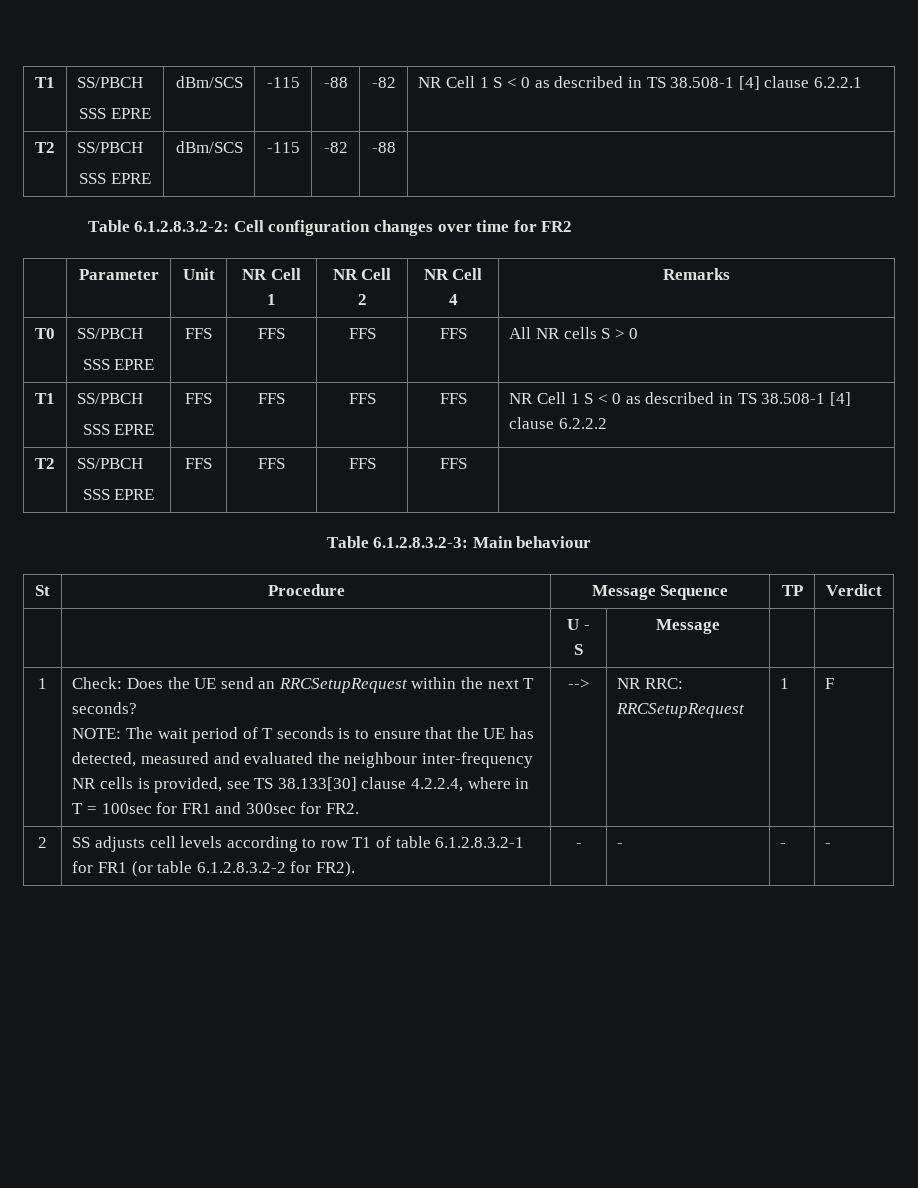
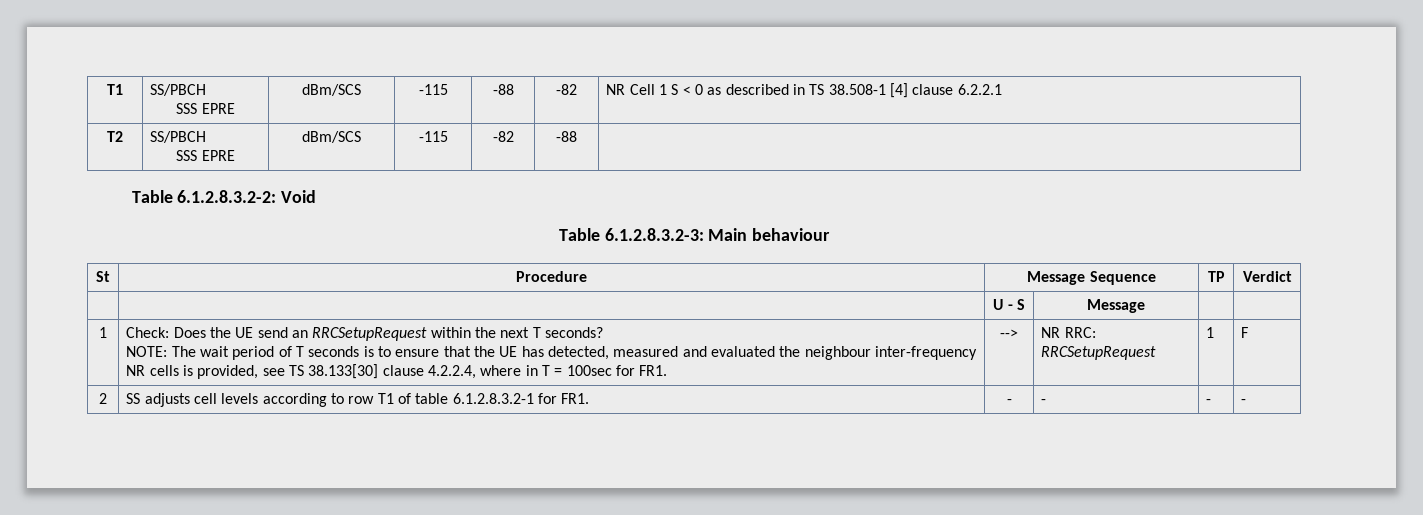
- Table 6.1.2.8.3.2-2: Cell configuration changes over time for FR2
- | Parameter | Unit | NR Cell 1 | NR Cell 2 | NR Cell 4 | Remarks
- T0 | SS/PBCH
- SSS EPRE | FFS | FFS | FFS | FFS | All NR cells S > 0
- T1 | SS/PBCH
- SSS EPRE | FFS | FFS | FFS | FFS | NR Cell 1 S < 0 as described in TS 38.508-1 [4] clause 6.2.2.2
- T2 | SS/PBCH
- SSS EPRE | FFS | FFS | FFS | FFS |
+ Table 6.1.2.8.3.2-2: Void
- NOTE: The wait period of T seconds is to ensure that the UE has detected, measured and evaluated the neighbour inter-frequency NR cells is provided, see TS 38.133[30] clause 4.2.2.4, where in T = 100sec for FR1 and 300sec for FR2.
+ NOTE: The wait period of T seconds is to ensure that the UE has detected, measured and evaluated the neighbour inter-frequency NR cells is provided, see TS 38.133[30] clause 4.2.2.4, where in T = 100sec for FR1.
- 2 | SS adjusts cell levels according to row T1 of table 6.1.2.8.3.2-1 for FR1 (or table 6.1.2.8.3.2-2 for FR2). | - | - | - | -
+ 2 | SS adjusts cell levels according to row T1 of table 6.1.2.8.3.2-1 for FR1. | - | - | - | -

